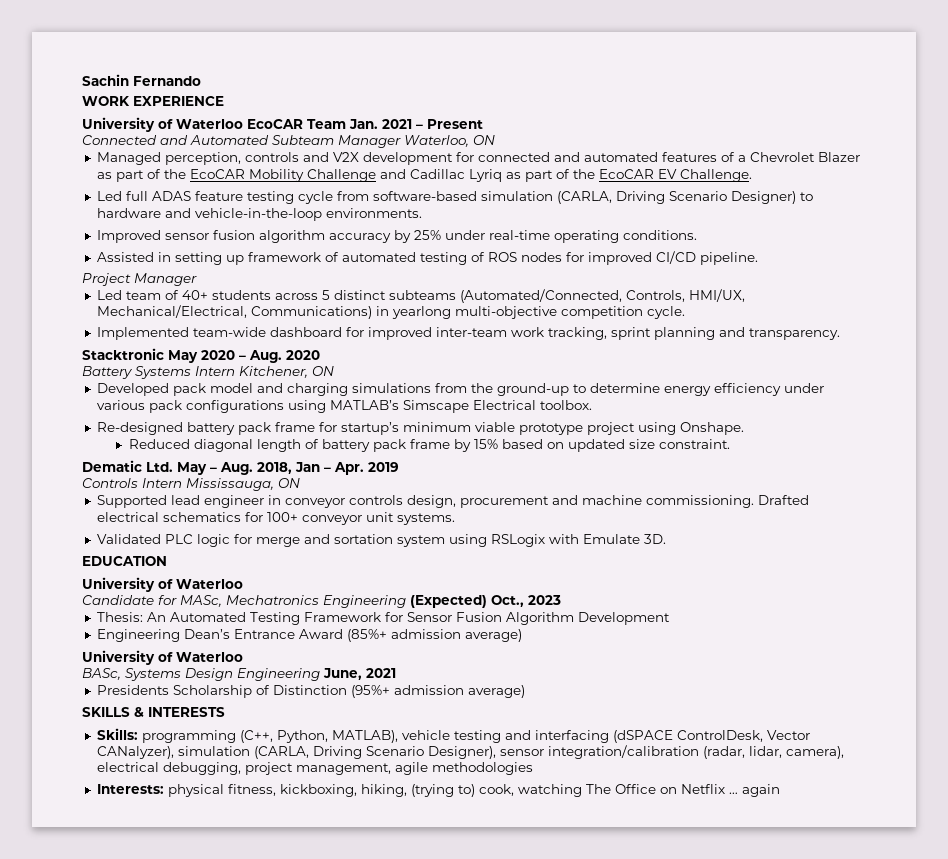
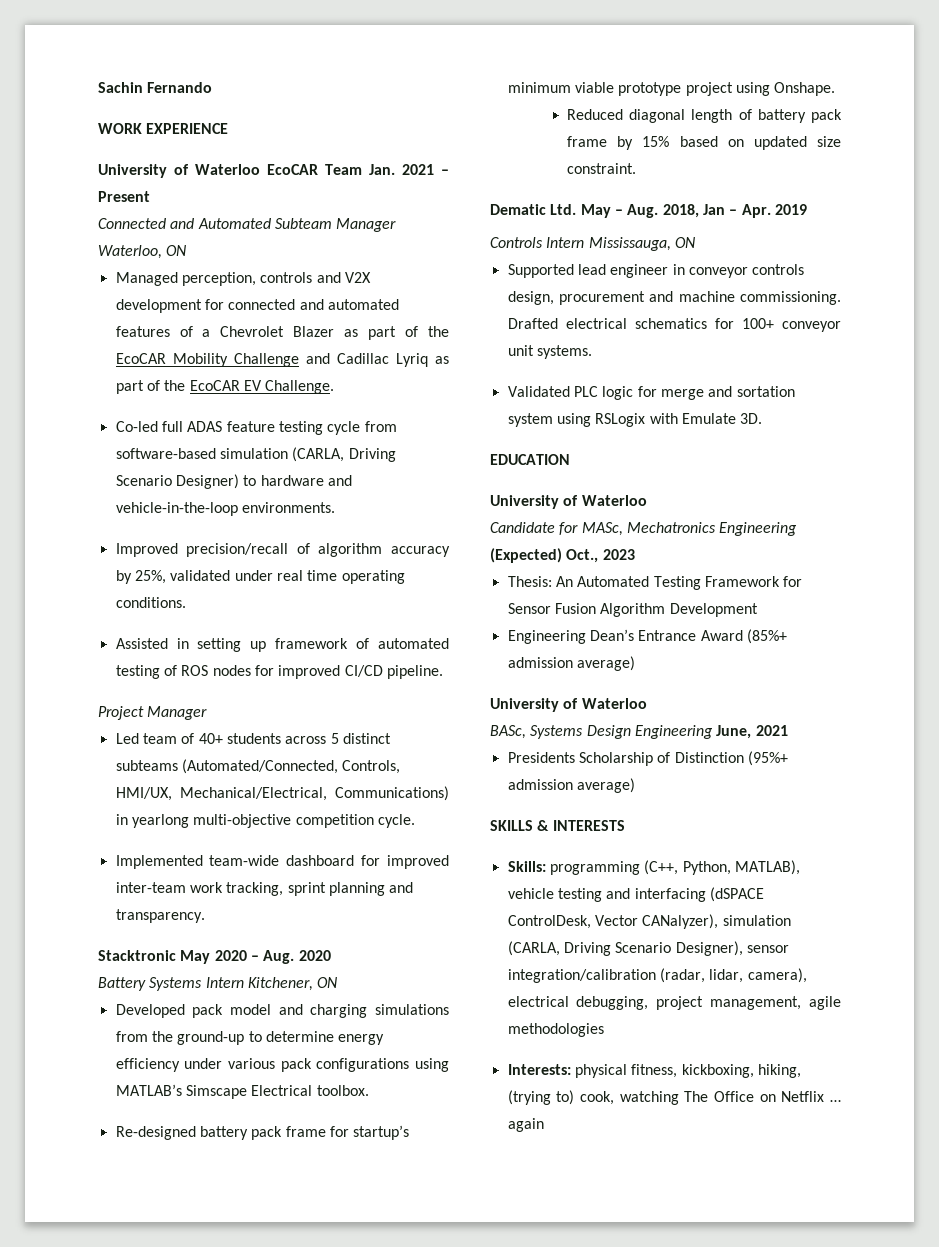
- Led full ADAS feature testing cycle from software-based simulation (CARLA, Driving Scenario Designer) to hardware and vehicle-in-the-loop environments.
+ Co-led full ADAS feature testing cycle from software-based simulation (CARLA, Driving Scenario Designer) to hardware and vehicle-in-the-loop environments.
- Improved sensor fusion algorithm accuracy by 25% under real-time operating conditions.
+ Improved precision/recall of algorithm accuracy by 25%, validated under real time operating conditions.

